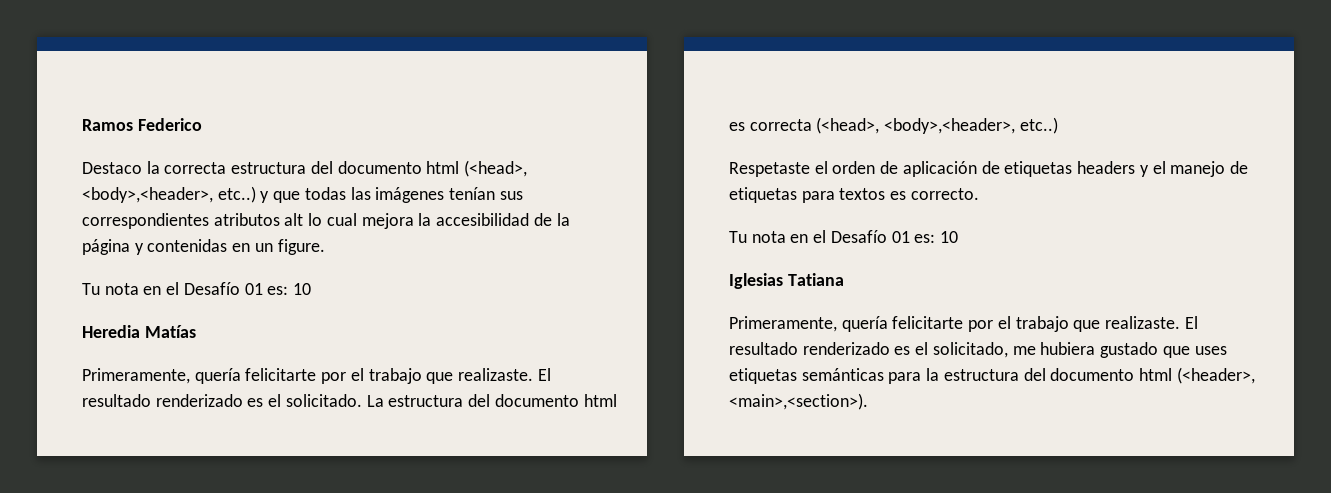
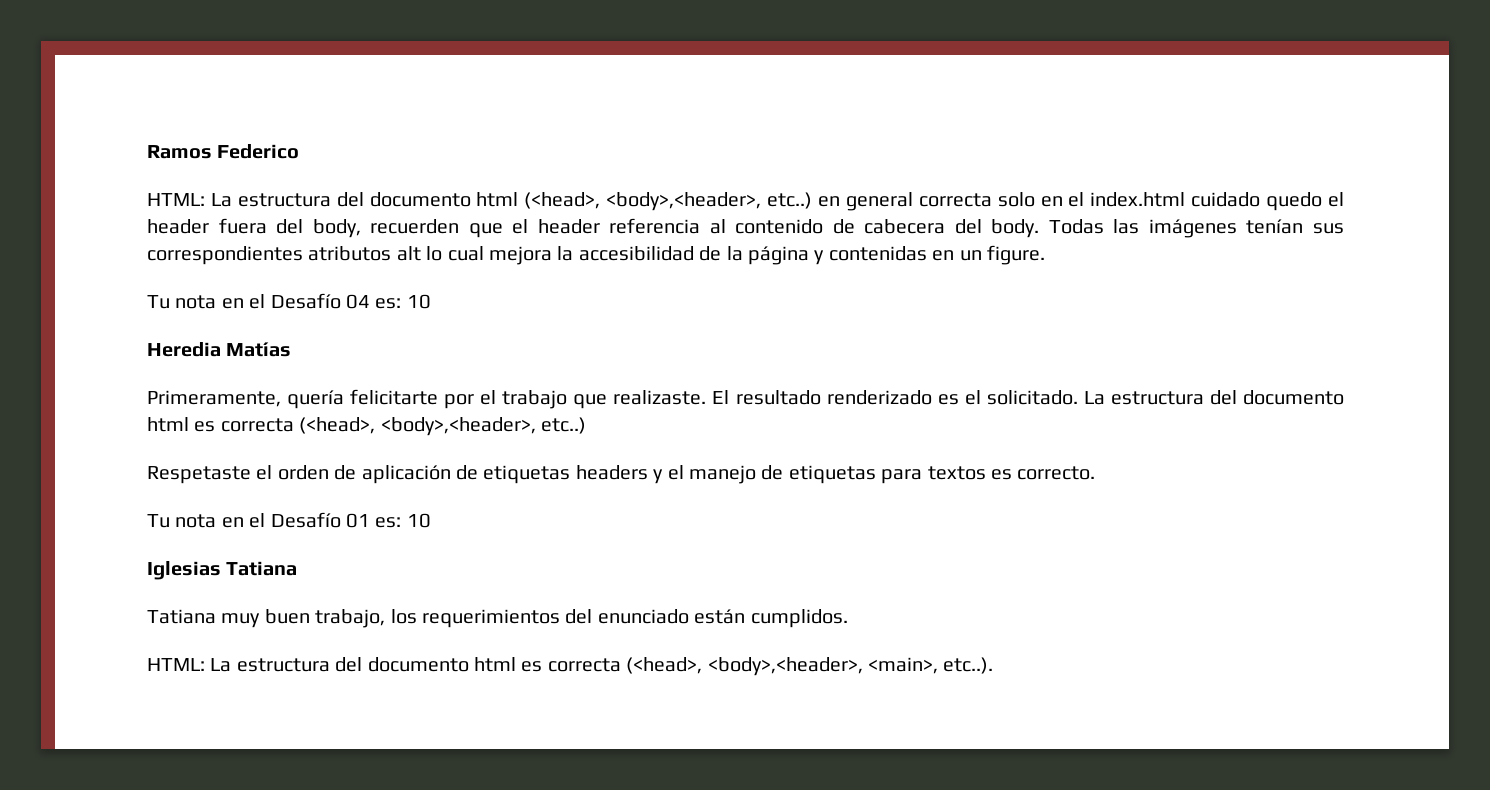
- Destaco la correcta estructura del documento html (<head>, <body>,<header>, etc..) y que todas las imágenes tenían sus correspondientes atributos alt lo cual mejora la accesibilidad de la página y contenidas en un figure.
- Tu nota en el Desafío 01 es: 10
+ HTML: La estructura del documento html (<head>, <body>,<header>, etc..) en general correcta solo en el index.html cuidado quedo el header fuera del body, recuerden que el header referencia al contenido de cabecera del body. Todas las imágenes tenían sus correspondientes atributos alt lo cual mejora la accesibilidad de la página y contenidas en un figure.
+ Tu nota en el Desafío 04 es: 10
- Primeramente, quería felicitarte por el trabajo que realizaste. El resultado renderizado es el solicitado, me hubiera gustado que uses etiquetas semánticas para la estructura del documento html (<header>, <main>,<section>).
+ Tatiana muy buen trabajo, los requerimientos del enunciado están cumplidos.
+ HTML: La estructura del documento html es correcta (<head>, <body>,<header>, <main>, etc..).

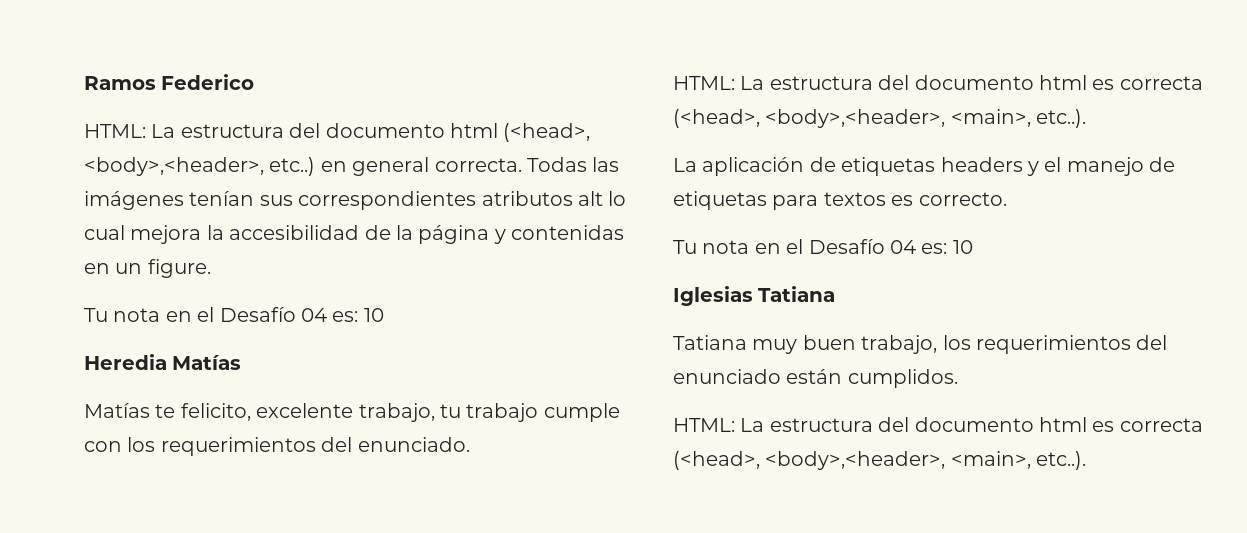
- HTML: La estructura del documento html (<head>, <body>,<header>, etc..) en general correcta solo en el index.html cuidado quedo el header fuera del body, recuerden que el header referencia al contenido de cabecera del body.
+ HTML: La estructura del documento html (<head>, <body>,<header>, etc..) en general correcta.
- Primeramente, quería felicitarte por el trabajo que realizaste. El resultado renderizado es el solicitado. La estructura del documento html es correcta (<head>, <body>,<header>, etc..)
- Respetaste el orden de aplicación de etiquetas headers y el manejo de etiquetas para textos es correcto.
- Tu nota en el Desafío 01 es: 10
+ Matías te felicito, excelente trabajo, tu trabajo cumple con los requerimientos del enunciado.
+ HTML: La estructura del documento html es correcta (<head>, <body>,<header>, <main>, etc..).
+ La aplicación de etiquetas headers y el manejo de etiquetas para textos es correcto.
+ Tu nota en el Desafío 04 es: 10

